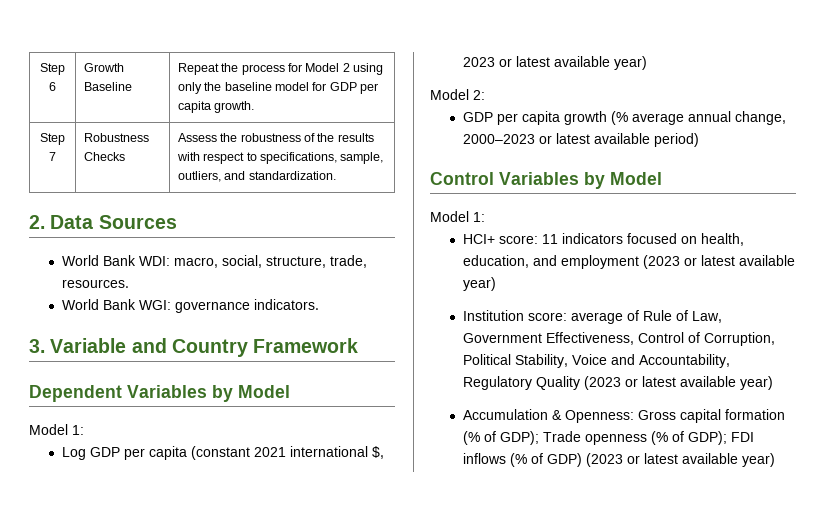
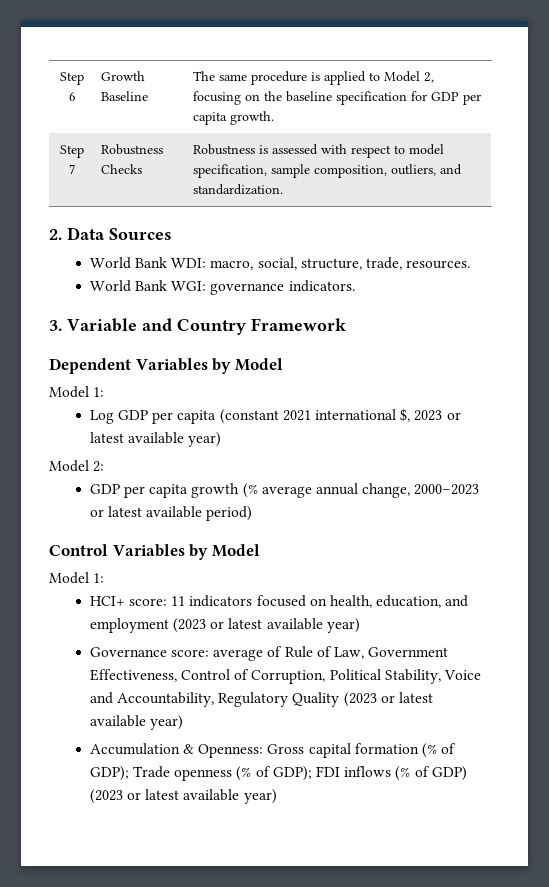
- Step 6 | Growth Baseline | Repeat the process for Model 2 using only the baseline model for GDP per capita growth.
+ Step 6 | Growth Baseline | The same procedure is applied to Model 2, focusing on the baseline specification for GDP per capita growth.
- Step 7 | Robustness Checks | Assess the robustness of the results with respect to specifications, sample, outliers, and standardization.
+ Step 7 | Robustness Checks | Robustness is assessed with respect to model specification, sample composition, outliers, and standardization.
- Institution score: average of Rule of Law, Government Effectiveness, Control of Corruption, Political Stability, Voice and Accountability, Regulatory Quality (2023 or latest available year)
+ Governance score: average of Rule of Law, Government Effectiveness, Control of Corruption, Political Stability, Voice and Accountability, Regulatory Quality (2023 or latest available year)

